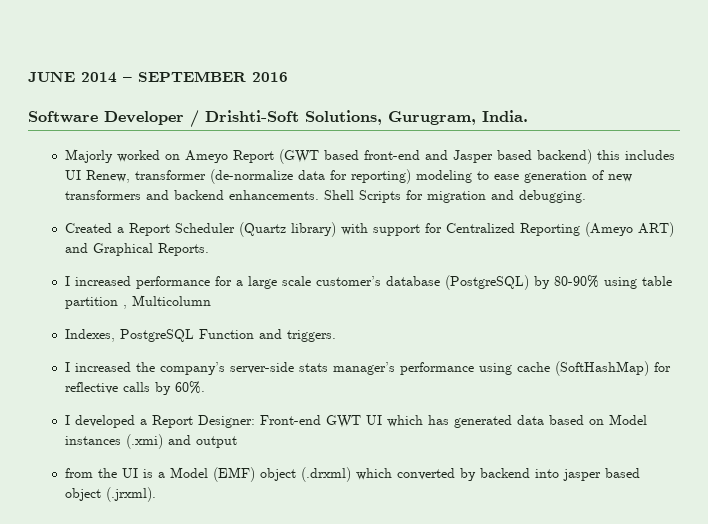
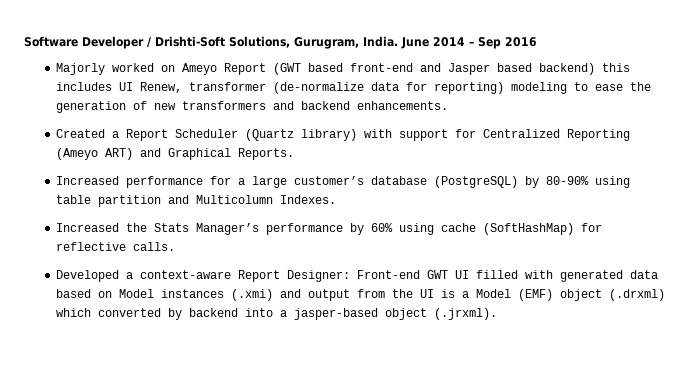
- JUNE 2014 – SEPTEMBER 2016
+ June 2014 – Sep 2016
- Majorly worked on Ameyo Report (GWT based front-end and Jasper based backend) this includes UI Renew, transformer (de-normalize data for reporting) modeling to ease generation of new transformers and backend enhancements. Shell Scripts for migration and debugging.
+ Majorly worked on Ameyo Report (GWT based front-end and Jasper based backend) this includes UI Renew, transformer (de-normalize data for reporting) modeling to ease the generation of new transformers and backend enhancements.
- I increased performance for a large scale customer’s database (PostgreSQL) by 80-90% using table partition , Multicolumn
- Indexes, PostgreSQL Function and triggers.
- I increased the company’s server-side stats manager’s performance using cache (SoftHashMap) for reflective calls by 60%.
- I developed a Report Designer: Front-end GWT UI which has generated data based on Model instances (.xmi) and output
- from the UI is a Model (EMF) object (.drxml) which converted by backend into jasper based object (.jrxml).
+ Increased performance for a large customer’s database (PostgreSQL) by 80-90% using table partition and Multicolumn Indexes.
+ Increased the Stats Manager’s performance by 60% using cache (SoftHashMap) for reflective calls.
+ Developed a context-aware Report Designer: Front-end GWT UI filled with generated data based on Model instances (.xmi) and output from the UI is a Model (EMF) object (.drxml) which converted by backend into a jasper-based object (.jrxml).

